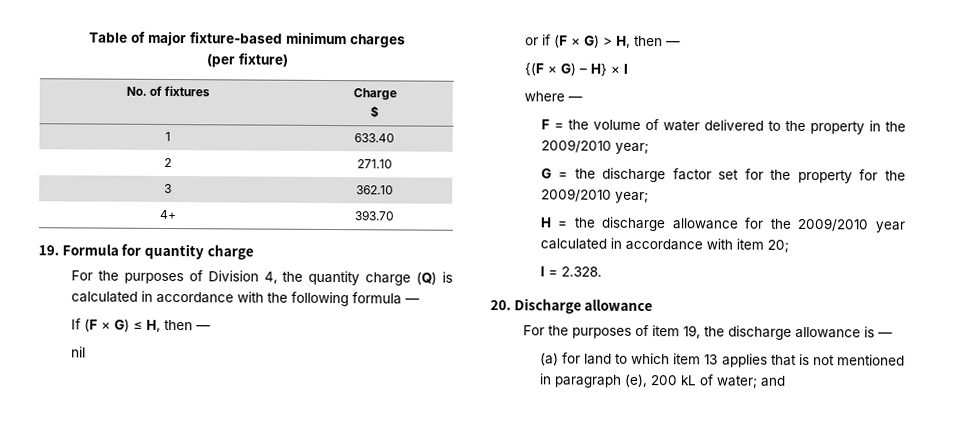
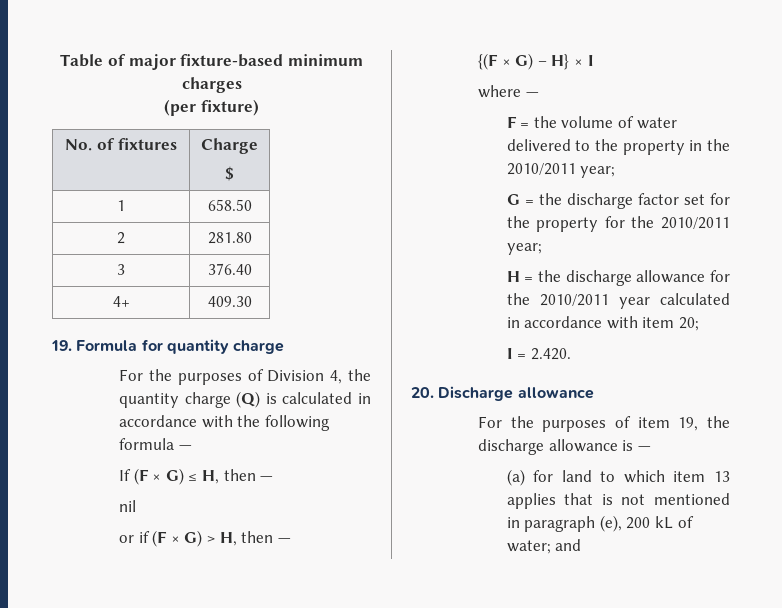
- 1 | 633.40
+ 1 | 658.50
- 2 | 271.10
+ 2 | 281.80
- 3 | 362.10
+ 3 | 376.40
- 4+ | 393.70
+ 4+ | 409.30
- F = the volume of water delivered to the property in the 2009/2010 year;
+ F = the volume of water delivered to the property in the 2010/2011 year;
- G = the discharge factor set for the property for the 2009/2010 year;
+ G = the discharge factor set for the property for the 2010/2011 year;
- H = the discharge allowance for the 2009/2010 year calculated in accordance with item 20;
+ H = the discharge allowance for the 2010/2011 year calculated in accordance with item 20;
- I = 2.328.
+ I = 2.420.

